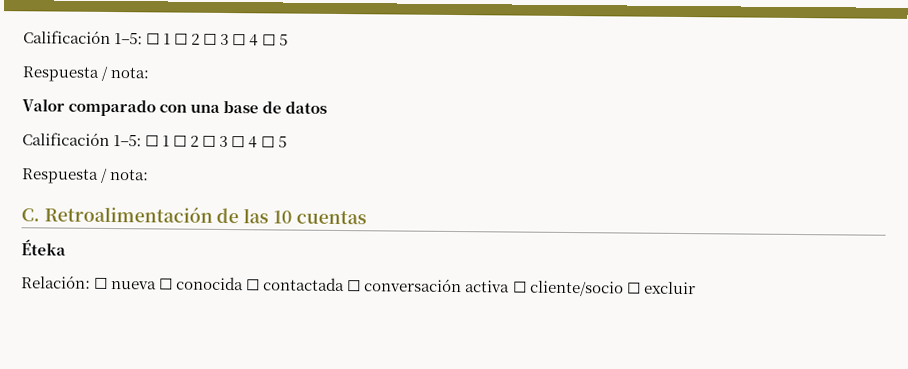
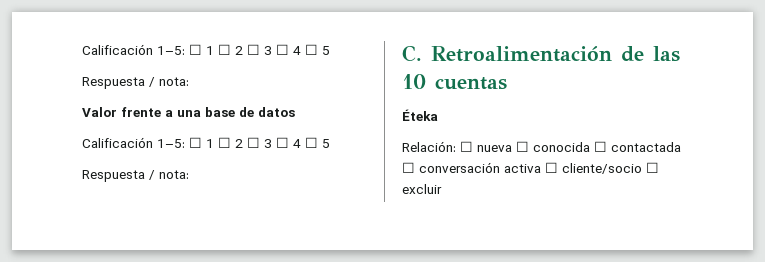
- Valor comparado con una base de datos
+ Valor frente a una base de datos

